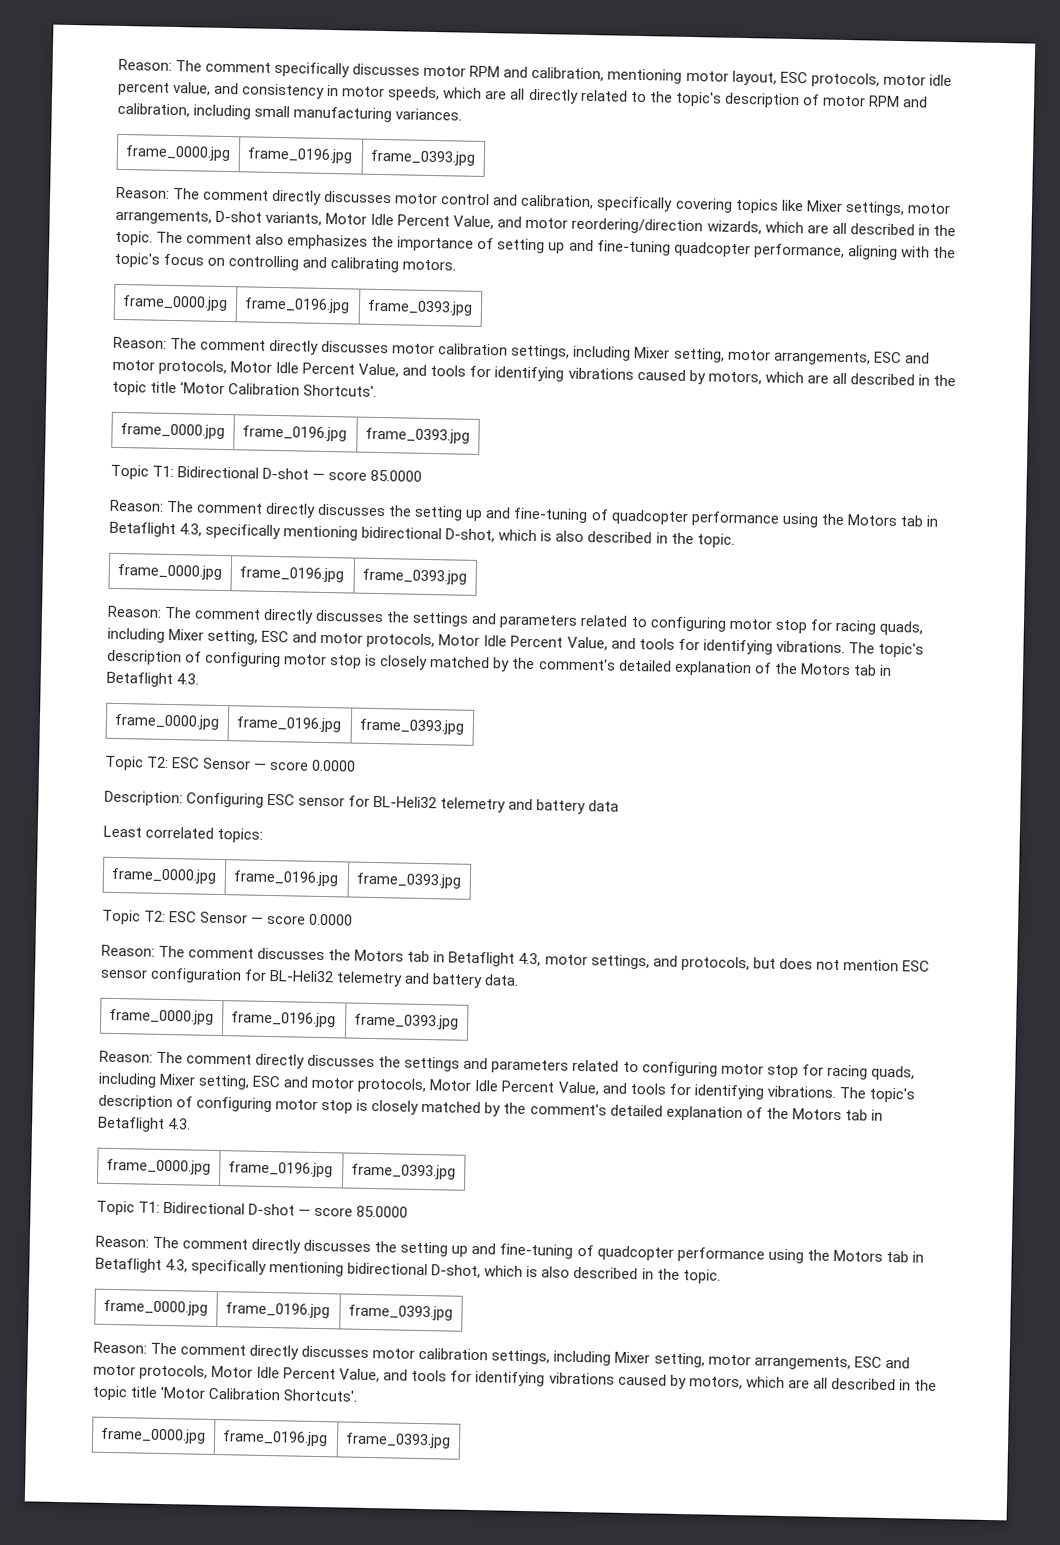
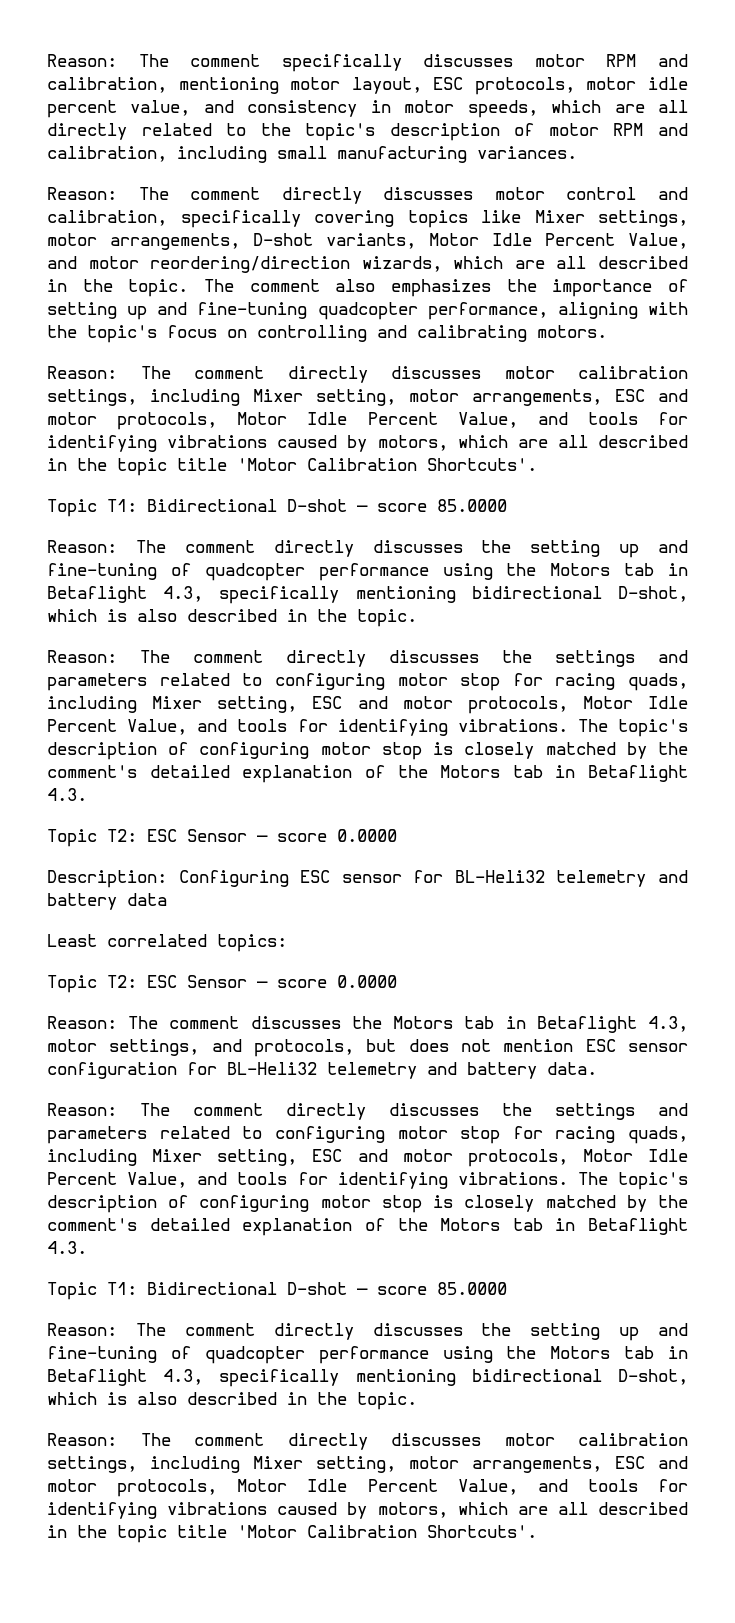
  Reason: The comment specifically discusses motor RPM and calibration, mentioning motor layout, ESC protocols, motor idle percent value, and consistency in motor speeds, which are all directly related to the topic's description of motor RPM and calibration, including small manufacturing variances.
- frame_0000.jpg | frame_0196.jpg | frame_0393.jpg
  The comment also emphasizes the importance of setting up and fine-tuning quadcopter performance, aligning with the topic's focus on controlling and calibrating motors.
- frame_0000.jpg | frame_0196.jpg | frame_0393.jpg
  Reason: The comment directly discusses motor calibration settings, including Mixer setting, motor arrangements, ESC and motor protocols, Motor Idle Percent Value, and tools for identifying vibrations caused by motors, which are all described in the topic title 'Motor Calibration Shortcuts'.
- frame_0000.jpg | frame_0196.jpg | frame_0393.jpg
  Topic T1: Bidirectional D-shot — score 85.0000
  Reason: The comment directly discusses the setting up and fine-tuning of quadcopter performance using the Motors tab in Betaflight 4.3, specifically mentioning bidirectional D-shot, which is also described in the topic.
- frame_0000.jpg | frame_0196.jpg | frame_0393.jpg
  Reason: The comment directly discusses the settings and parameters related to configuring motor stop for racing quads, including Mixer setting, ESC and motor protocols, Motor Idle Percent Value, and tools for identifying vibrations. The topic's description of configuring motor stop is closely matched by the comment's detailed explanation of the Motors tab in Betaflight 4.3.
- frame_0000.jpg | frame_0196.jpg | frame_0393.jpg
  Least correlated topics:
- frame_0000.jpg | frame_0196.jpg | frame_0393.jpg
  Reason: The comment discusses the Motors tab in Betaflight 4.3, motor settings, and protocols, but does not mention ESC sensor configuration for BL-Heli32 telemetry and battery data.
- frame_0000.jpg | frame_0196.jpg | frame_0393.jpg
  Reason: The comment directly discusses the settings and parameters related to configuring motor stop for racing quads, including Mixer setting, ESC and motor protocols, Motor Idle Percent Value, and tools for identifying vibrations. The topic's description of configuring motor stop is closely matched by the comment's detailed explanation of the Motors tab in Betaflight 4.3.
- frame_0000.jpg | frame_0196.jpg | frame_0393.jpg
  Topic T1: Bidirectional D-shot — score 85.0000
  Reason: The comment directly discusses the setting up and fine-tuning of quadcopter performance using the Motors tab in Betaflight 4.3, specifically mentioning bidirectional D-shot, which is also described in the topic.
- frame_0000.jpg | frame_0196.jpg | frame_0393.jpg
  Reason: The comment directly discusses motor calibration settings, including Mixer setting, motor arrangements, ESC and motor protocols, Motor Idle Percent Value, and tools for identifying vibrations caused by motors, which are all described in the topic title 'Motor Calibration Shortcuts'.
- frame_0000.jpg | frame_0196.jpg | frame_0393.jpg

